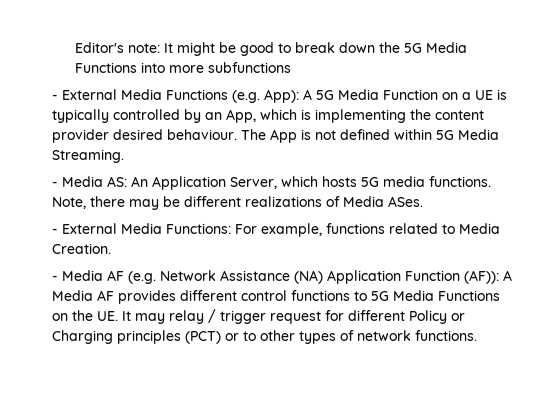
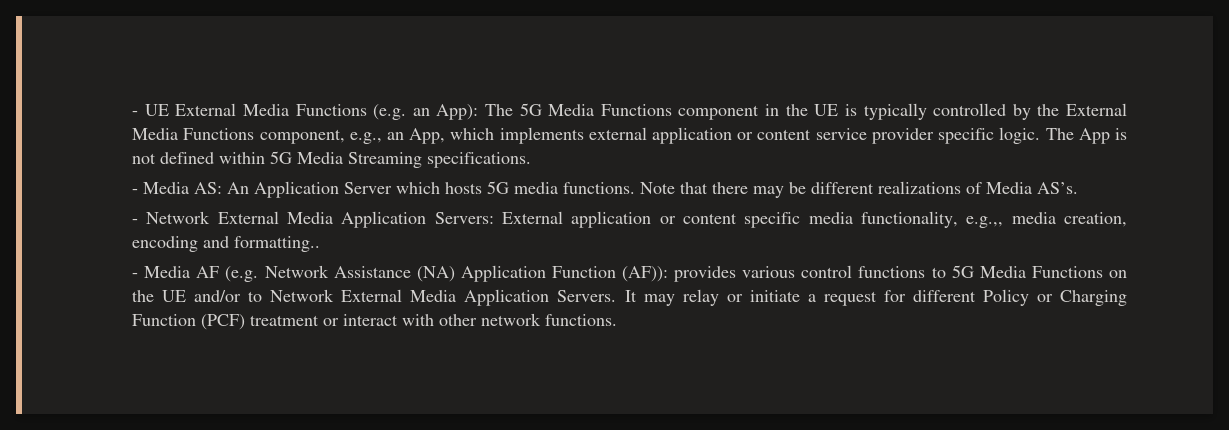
- Editor's note: It might be good to break down the 5G Media Functions into more subfunctions
- - External Media Functions (e.g. App): A 5G Media Function on a UE is typically controlled by an App, which is implementing the content provider desired behaviour.
+ - UE External Media Functions (e.g. an App): The 5G Media Functions component in the UE is typically controlled by the External Media Functions component, e.g., an App, which implements external application or content service provider specific logic.
- The App is not defined within 5G Media Streaming.
+ The App is not defined within 5G Media Streaming specifications.
- - Media AS: An Application Server, which hosts 5G media functions.
+ - Media AS: An Application Server which hosts 5G media functions.
- Note, there may be different realizations of Media ASes.
- - External Media Functions: For example, functions related to Media Creation.
+ Note that there may be different realizations of Media AS’s.
+ - Network External Media Application Servers: External application or content specific media functionality, e.g.,, media creation, encoding and formatting..
- - Media AF (e.g. Network Assistance (NA) Application Function (AF)): A Media AF provides different control functions to 5G Media Functions on the UE. It may relay / trigger request for different Policy or Charging principles (PCT) or to other types of network functions.
+ - Media AF (e.g. Network Assistance (NA) Application Function (AF)): provides various control functions to 5G Media Functions on the UE and/or to Network External Media Application Servers. It may relay or initiate a request for different Policy or Charging Function (PCF) treatment or interact with other network functions.

